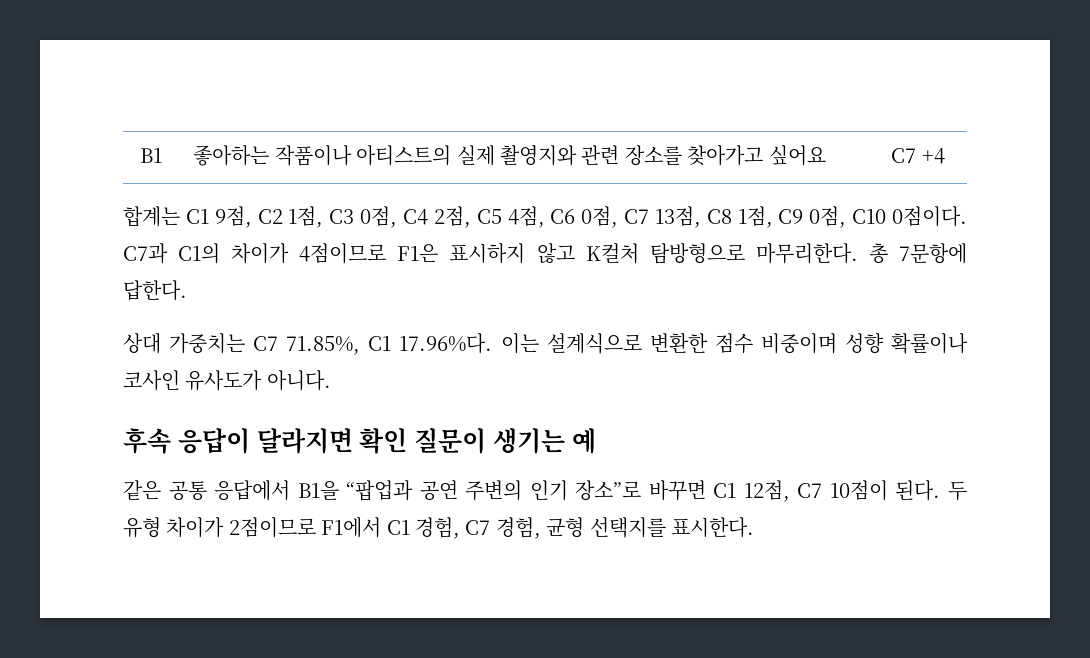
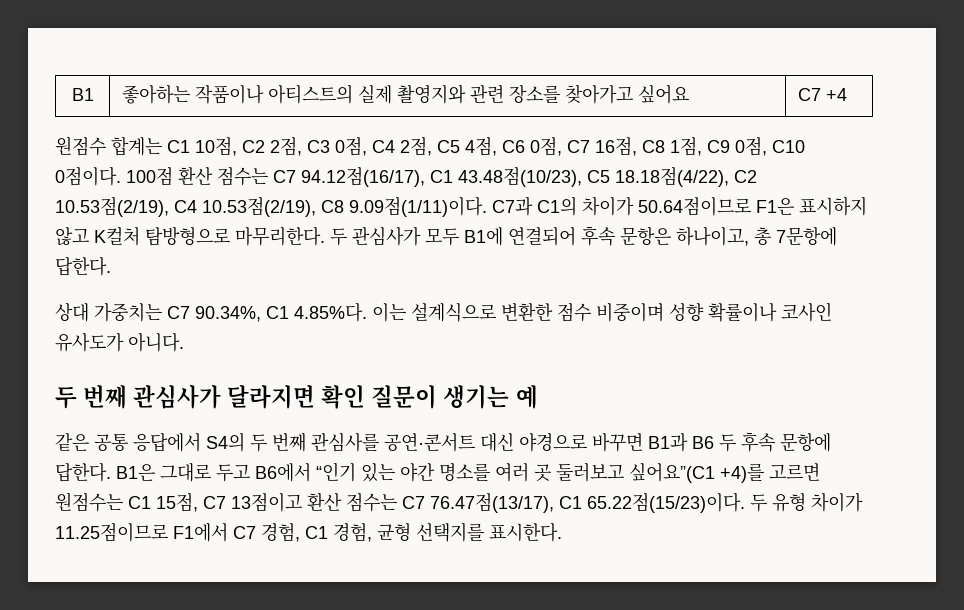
- 합계는 C1 9점, C2 1점, C3 0점, C4 2점, C5 4점, C6 0점, C7 13점, C8 1점, C9 0점, C10 0점이다.
+ 원점수 합계는 C1 10점, C2 2점, C3 0점, C4 2점, C5 4점, C6 0점, C7 16점, C8 1점, C9 0점, C10 0점이다.
- C7과 C1의 차이가 4점이므로 F1은 표시하지 않고 K컬처 탐방형으로 마무리한다.
+ 100점 환산 점수는 C7 94.12점(16/17), C1 43.48점(10/23), C5 18.18점(4/22), C2 10.53점(2/19), C4 10.53점(2/19), C8 9.09점(1/11)이다. C7과 C1의 차이가 50.64점이므로 F1은 표시하지 않고 K컬처 탐방형으로 마무리한다.
- 총 7문항에 답한다.
+ 두 관심사가 모두 B1에 연결되어 후속 문항은 하나이고, 총 7문항에 답한다.
- 상대 가중치는 C7 71.85%, C1 17.96%다. 이는 설계식으로 변환한 점수 비중이며 성향 확률이나 코사인 유사도가 아니다.
+ 상대 가중치는 C7 90.34%, C1 4.85%다. 이는 설계식으로 변환한 점수 비중이며 성향 확률이나 코사인 유사도가 아니다.
- 후속 응답이 달라지면 확인 질문이 생기는 예
+ 두 번째 관심사가 달라지면 확인 질문이 생기는 예
- 같은 공통 응답에서 B1을 “팝업과 공연 주변의 인기 장소”로 바꾸면 C1 12점, C7 10점이 된다. 두 유형 차이가 2점이므로 F1에서 C1 경험, C7 경험, 균형 선택지를 표시한다.
+ 같은 공통 응답에서 S4의 두 번째 관심사를 공연·콘서트 대신 야경으로 바꾸면 B1과 B6 두 후속 문항에 답한다. B1은 그대로 두고 B6에서 “인기 있는 야간 명소를 여러 곳 둘러보고 싶어요”(C1 +4)를 고르면 원점수는 C1 15점, C7 13점이고 환산 점수는 C7 76.47점(13/17), C1 65.22점(15/23)이다. 두 유형 차이가 11.25점이므로 F1에서 C7 경험, C1 경험, 균형 선택지를 표시한다.

